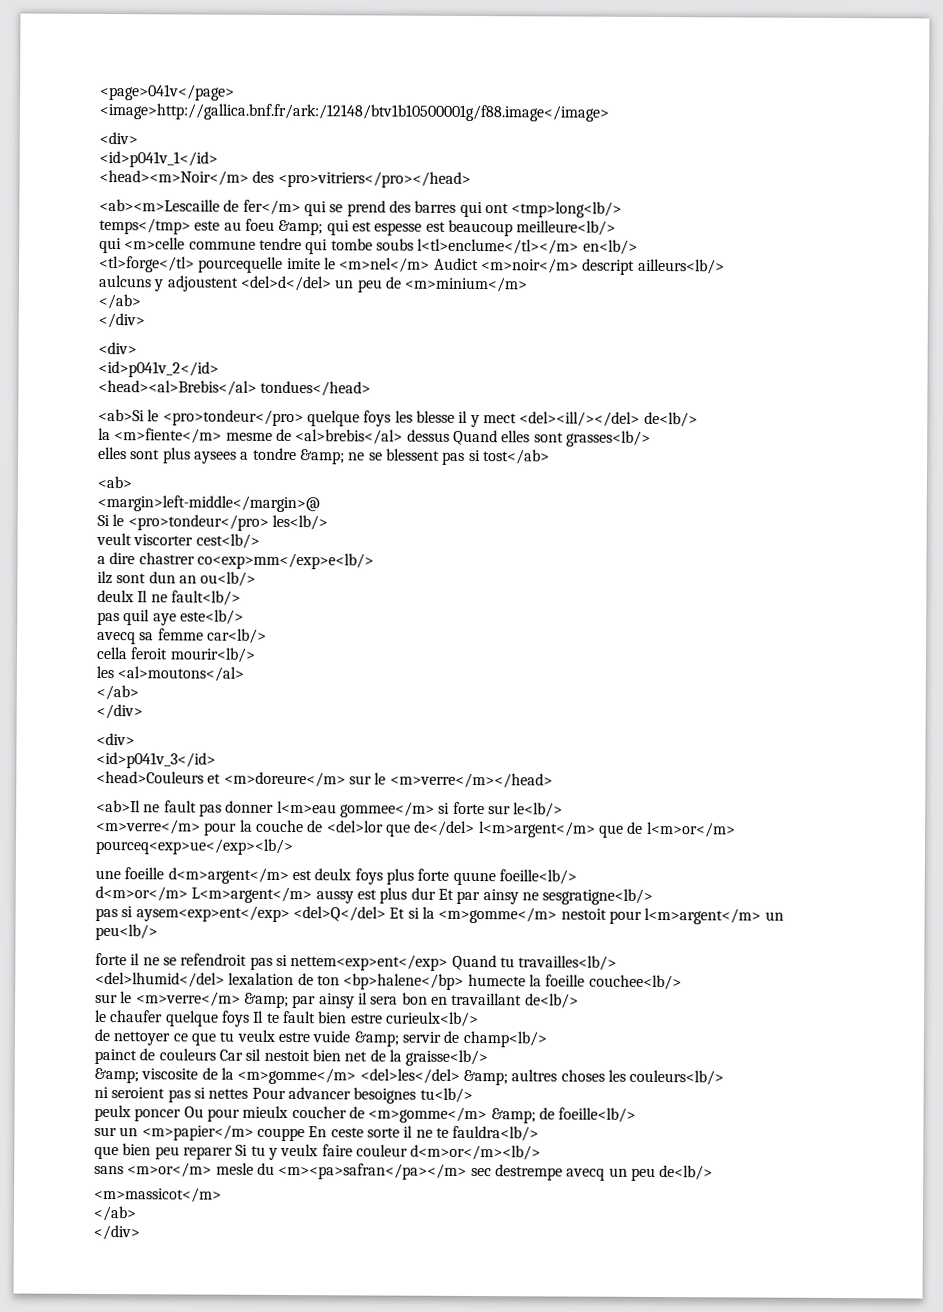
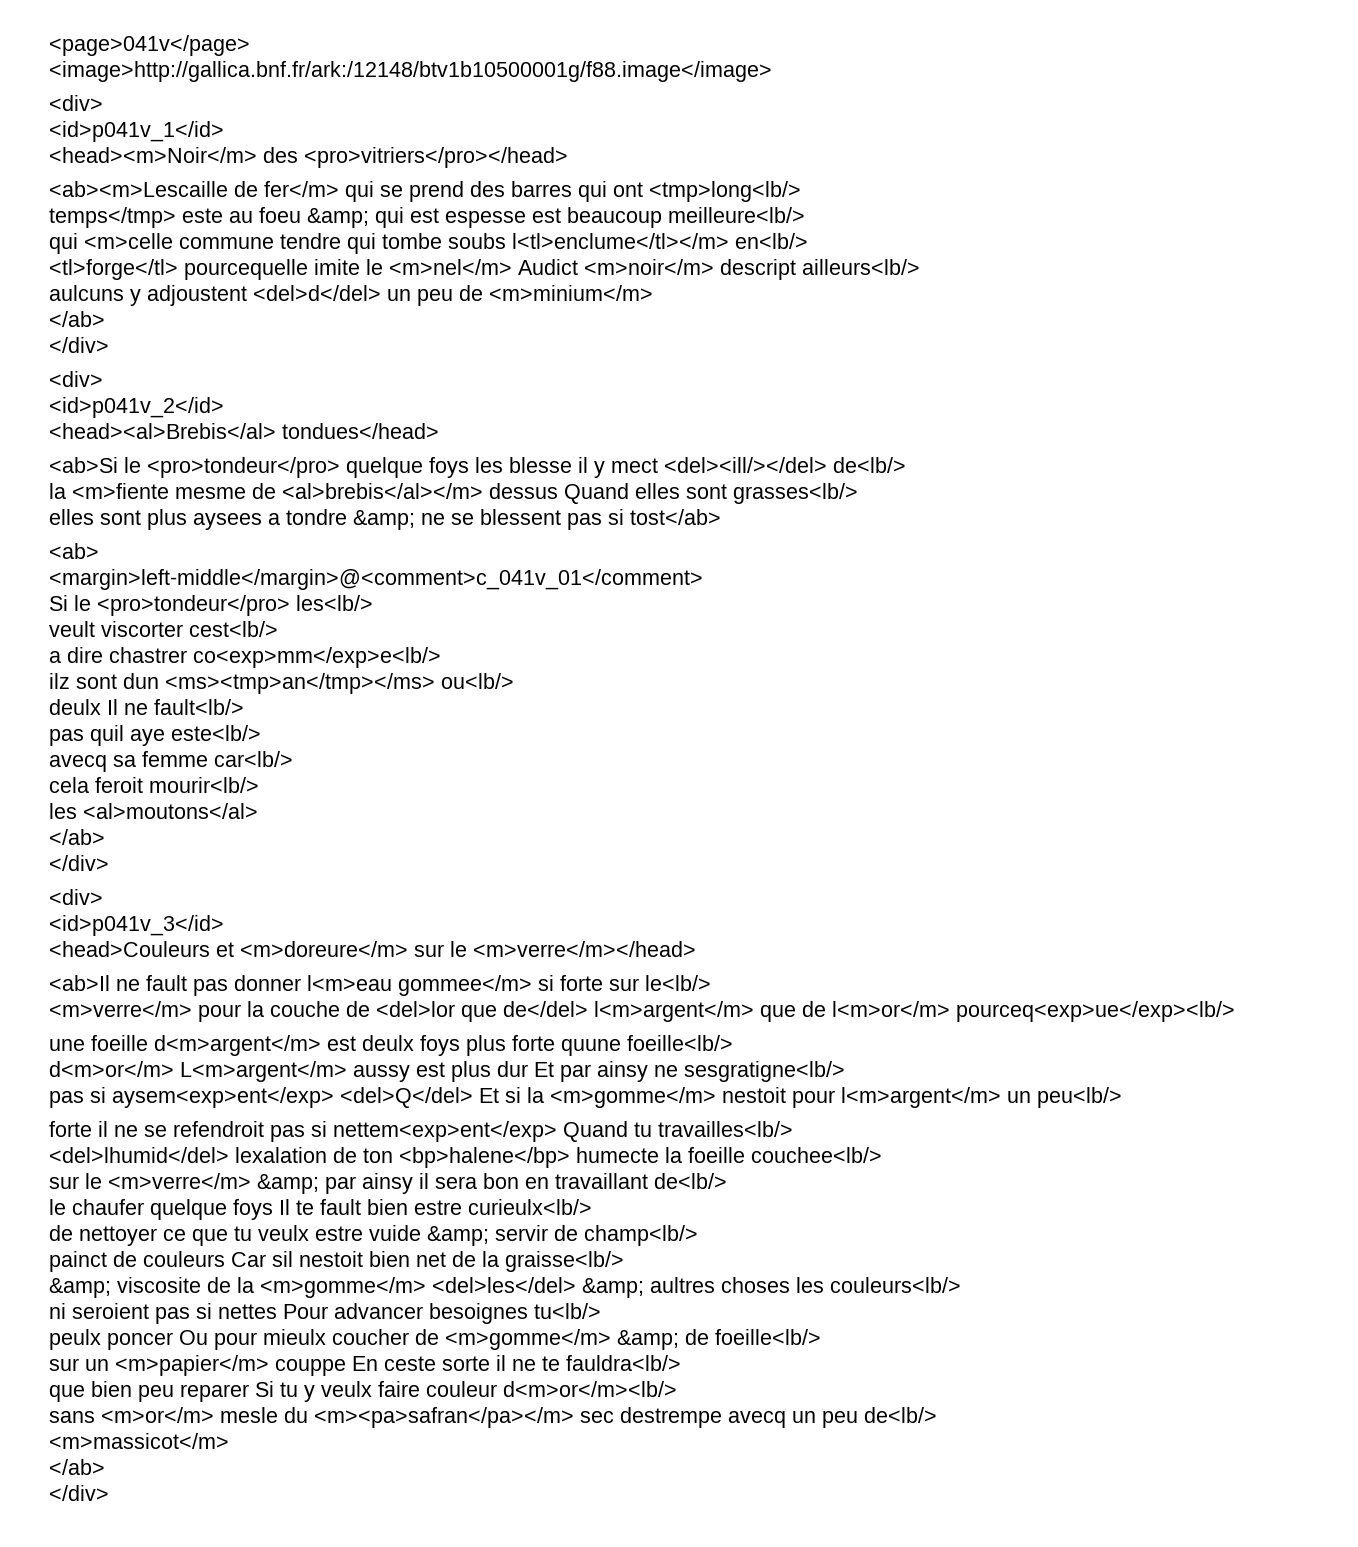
- la <m>fiente</m> mesme de <al>brebis</al> dessus Quand elles sont grasses<lb/>
+ la <m>fiente mesme de <al>brebis</al></m> dessus Quand elles sont grasses<lb/>
- <margin>left-middle</margin>@
+ <margin>left-middle</margin>@<comment>c_041v_01</comment>
- ilz sont dun an ou<lb/>
+ ilz sont dun <ms><tmp>an</tmp></ms> ou<lb/>
- cella feroit mourir<lb/>
+ cela feroit mourir<lb/>

